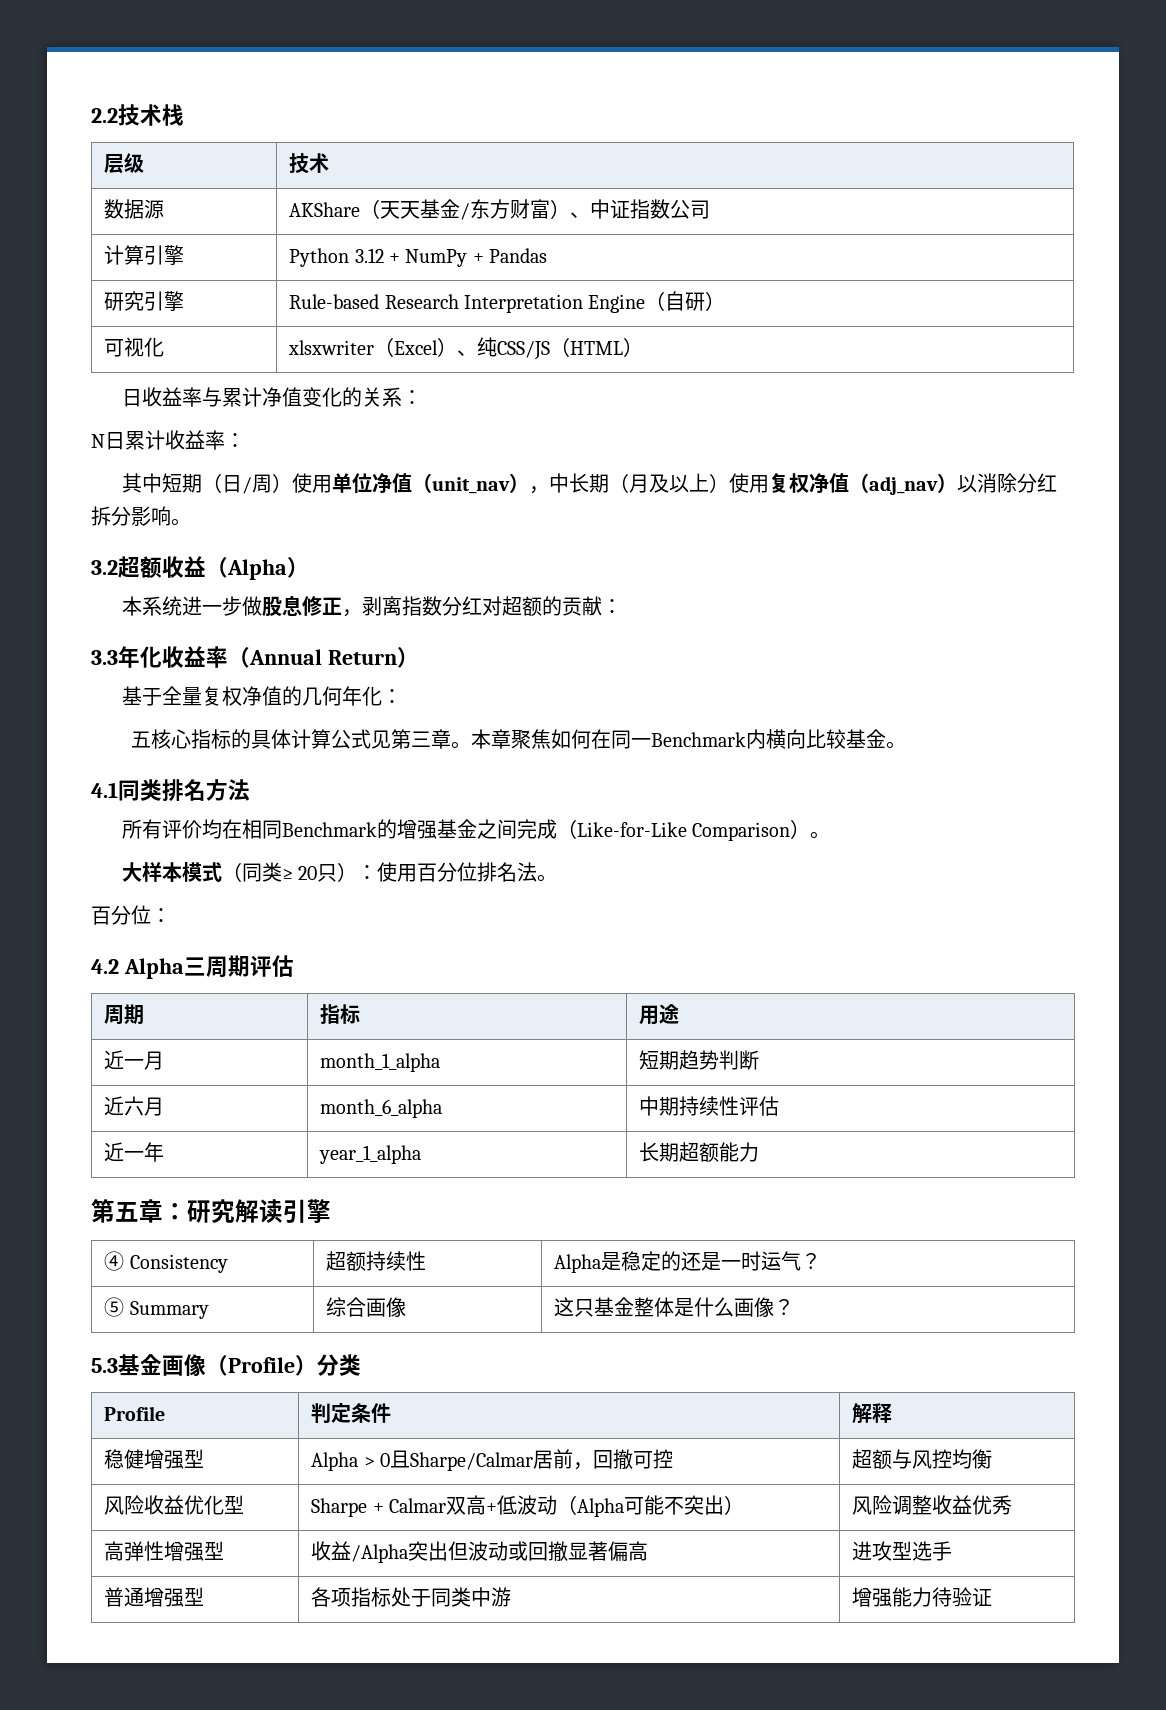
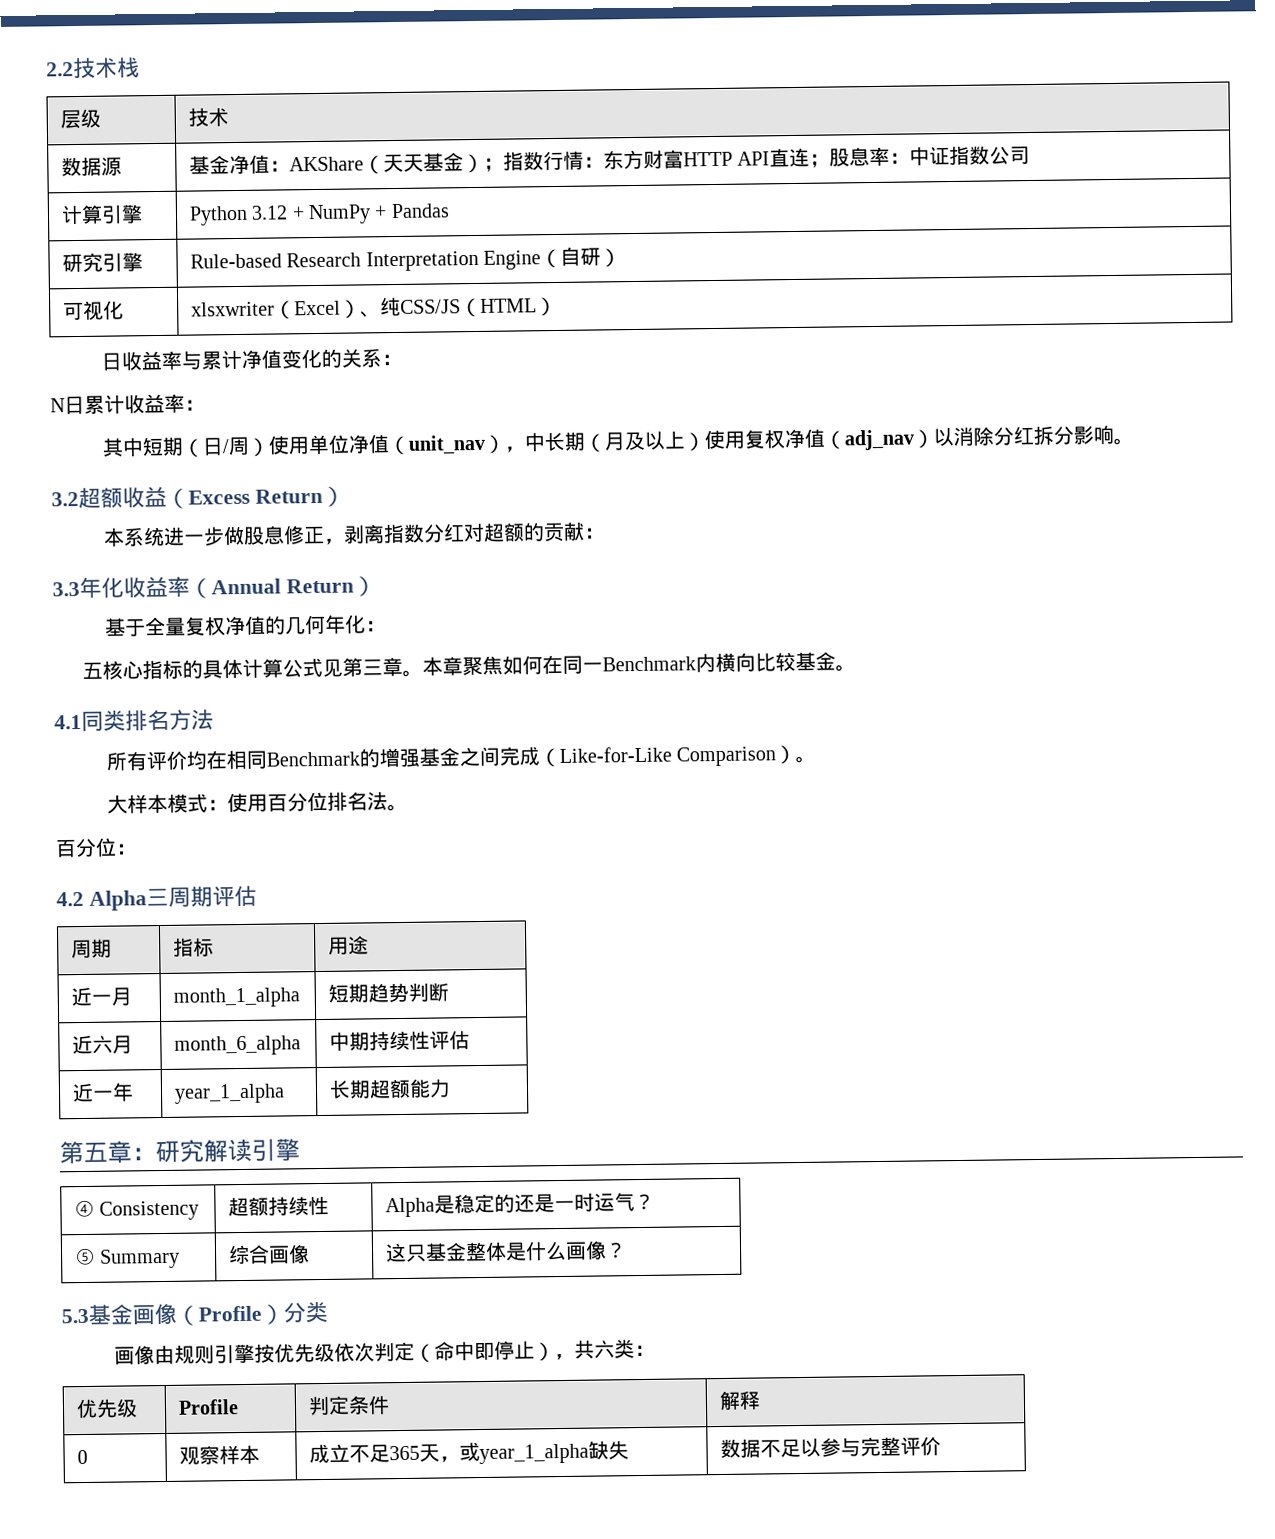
- 数据源 | AKShare（天天基金/东方财富）、中证指数公司
+ 数据源 | 基金净值：AKShare（天天基金）；指数行情：东方财富HTTP API直连；股息率：中证指数公司
- 3.2超额收益（Alpha）
+ 3.2超额收益（Excess Return）
- 大样本模式（同类≥ 20只）：使用百分位排名法。
+ 大样本模式：使用百分位排名法。
- Profile | 判定条件 | 解释
- 稳健增强型 | Alpha > 0且Sharpe/Calmar居前，回撤可控 | 超额与风控均衡
- 风险收益优化型 | Sharpe + Calmar双高+低波动（Alpha可能不突出） | 风险调整收益优秀
- 高弹性增强型 | 收益/Alpha突出但波动或回撤显著偏高 | 进攻型选手
- 普通增强型 | 各项指标处于同类中游 | 增强能力待验证
+ 画像由规则引擎按优先级依次判定（命中即停止），共六类：
+ 优先级 | Profile | 判定条件 | 解释
+ 0 | 观察样本 | 成立不足365天，或year_1_alpha缺失 | 数据不足以参与完整评价

